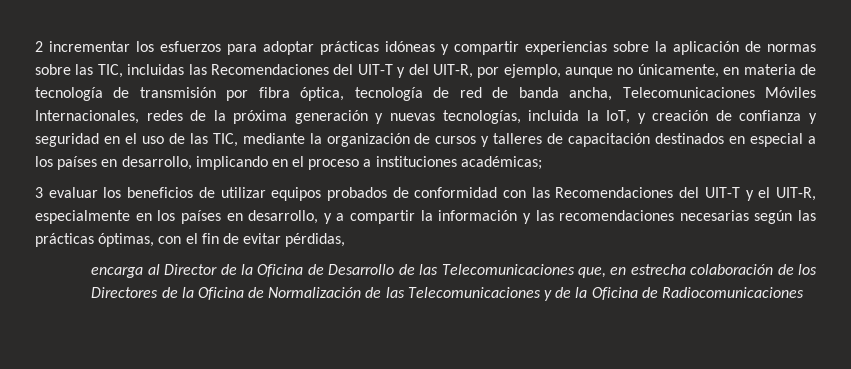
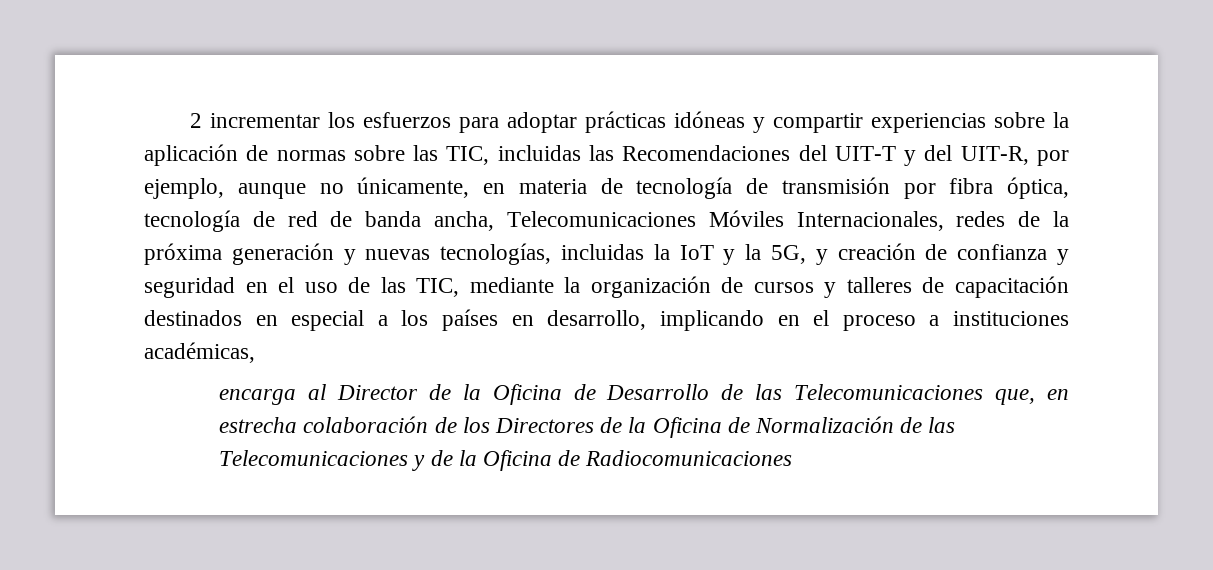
- 2 incrementar los esfuerzos para adoptar prácticas idóneas y compartir experiencias sobre la aplicación de normas sobre las TIC, incluidas las Recomendaciones del UIT-T y del UIT-R, por ejemplo, aunque no únicamente, en materia de tecnología de transmisión por fibra óptica, tecnología de red de banda ancha, Telecomunicaciones Móviles Internacionales, redes de la próxima generación y nuevas tecnologías, incluida la IoT, y creación de confianza y seguridad en el uso de las TIC, mediante la organización de cursos y talleres de capacitación destinados en especial a los países en desarrollo, implicando en el proceso a instituciones académicas;
- 3 evaluar los beneficios de utilizar equipos probados de conformidad con las Recomendaciones del UIT-T y el UIT-R, especialmente en los países en desarrollo, y a compartir la información y las recomendaciones necesarias según las prácticas óptimas, con el fin de evitar pérdidas,
+ 2 incrementar los esfuerzos para adoptar prácticas idóneas y compartir experiencias sobre la aplicación de normas sobre las TIC, incluidas las Recomendaciones del UIT-T y del UIT-R, por ejemplo, aunque no únicamente, en materia de tecnología de transmisión por fibra óptica, tecnología de red de banda ancha, Telecomunicaciones Móviles Internacionales, redes de la próxima generación y nuevas tecnologías, incluidas la IoT y la 5G, y creación de confianza y seguridad en el uso de las TIC, mediante la organización de cursos y talleres de capacitación destinados en especial a los países en desarrollo, implicando en el proceso a instituciones académicas,

